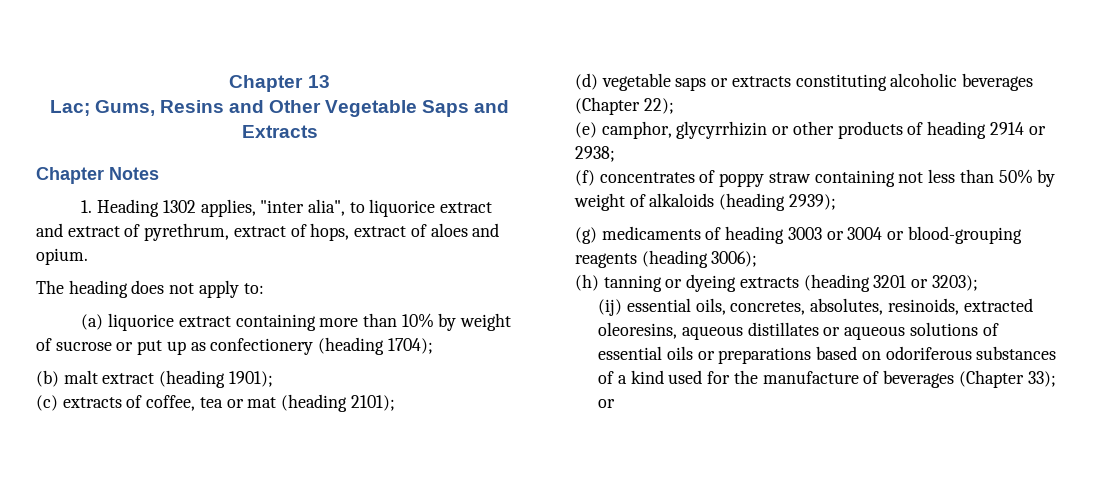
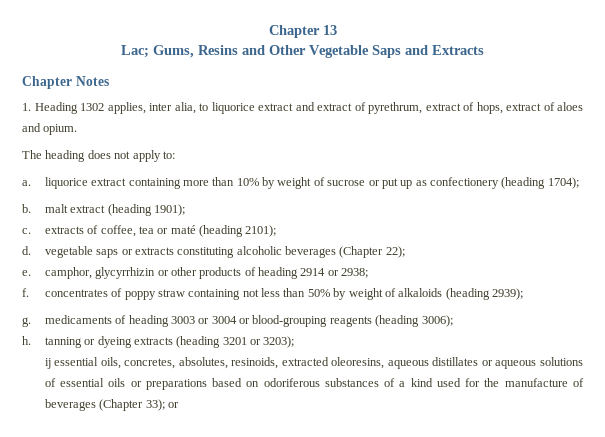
- 1. Heading 1302 applies, "inter alia", to liquorice extract and extract of pyrethrum, extract of hops, extract of aloes and opium.
+ 1. Heading 1302 applies, inter alia, to liquorice extract and extract of pyrethrum, extract of hops, extract of aloes and opium.
- (a) liquorice extract containing more than 10% by weight of sucrose or put up as confectionery (heading 1704);
+ a. liquorice extract containing more than 10% by weight of sucrose or put up as confectionery (heading 1704);
- (b) malt extract (heading 1901);
+ b. malt extract (heading 1901);
- (c) extracts of coffee, tea or mat (heading 2101);
+ c. extracts of coffee, tea or maté (heading 2101);
- (d) vegetable saps or extracts constituting alcoholic beverages (Chapter 22);
+ d. vegetable saps or extracts constituting alcoholic beverages (Chapter 22);
- (e) camphor, glycyrrhizin or other products of heading 2914 or 2938;
+ e. camphor, glycyrrhizin or other products of heading 2914 or 2938;
- (f) concentrates of poppy straw containing not less than 50% by weight of alkaloids (heading 2939);
+ f. concentrates of poppy straw containing not less than 50% by weight of alkaloids (heading 2939);
- (g) medicaments of heading 3003 or 3004 or blood-grouping reagents (heading 3006);
+ g. medicaments of heading 3003 or 3004 or blood-grouping reagents (heading 3006);
- (h) tanning or dyeing extracts (heading 3201 or 3203);
+ h. tanning or dyeing extracts (heading 3201 or 3203);
- (ij) essential oils, concretes, absolutes, resinoids, extracted oleoresins, aqueous distillates or aqueous solutions of essential oils or preparations based on odoriferous substances of a kind used for the manufacture of beverages (Chapter 33); or
+ ij essential oils, concretes, absolutes, resinoids, extracted oleoresins, aqueous distillates or aqueous solutions of essential oils or preparations based on odoriferous substances of a kind used for the manufacture of beverages (Chapter 33); or

